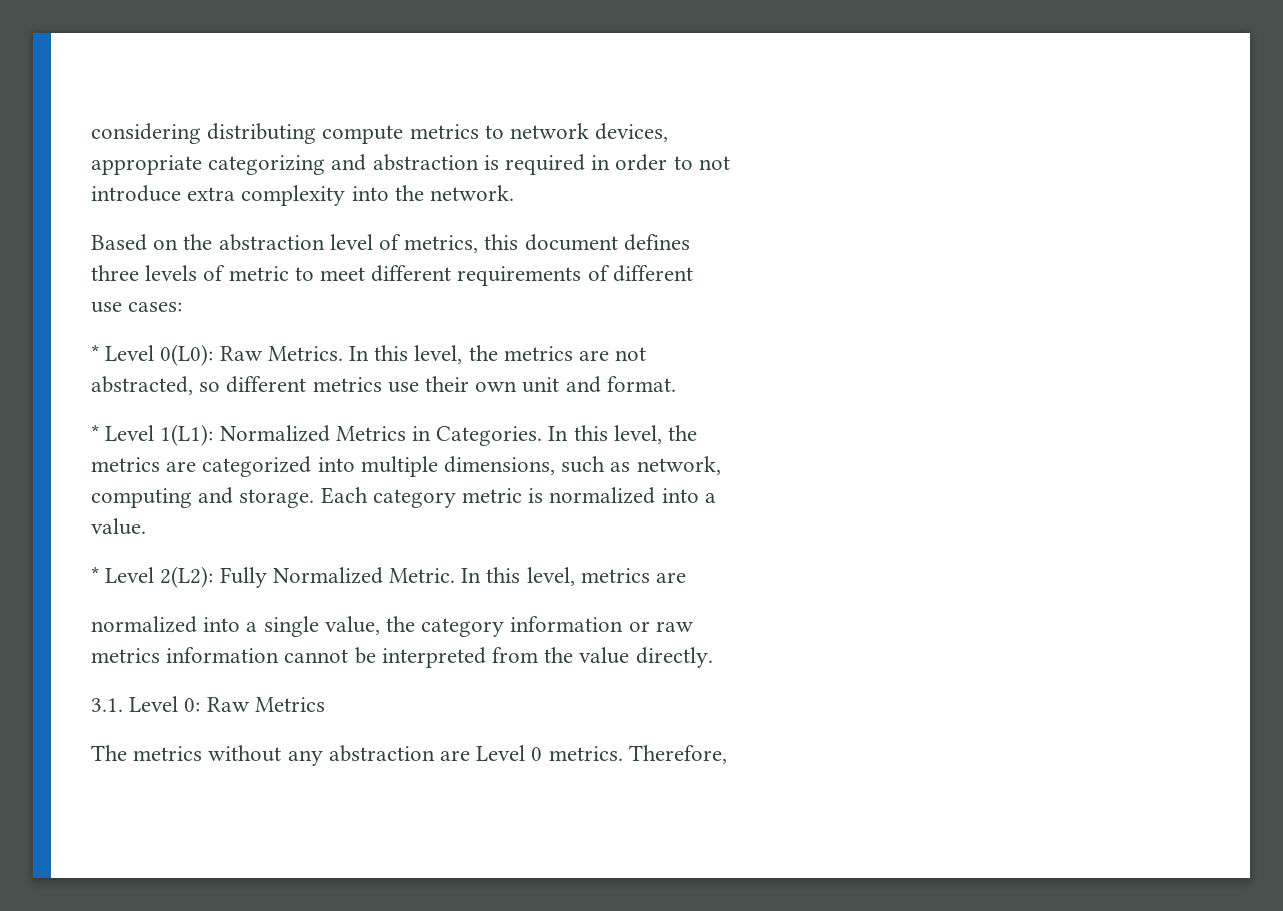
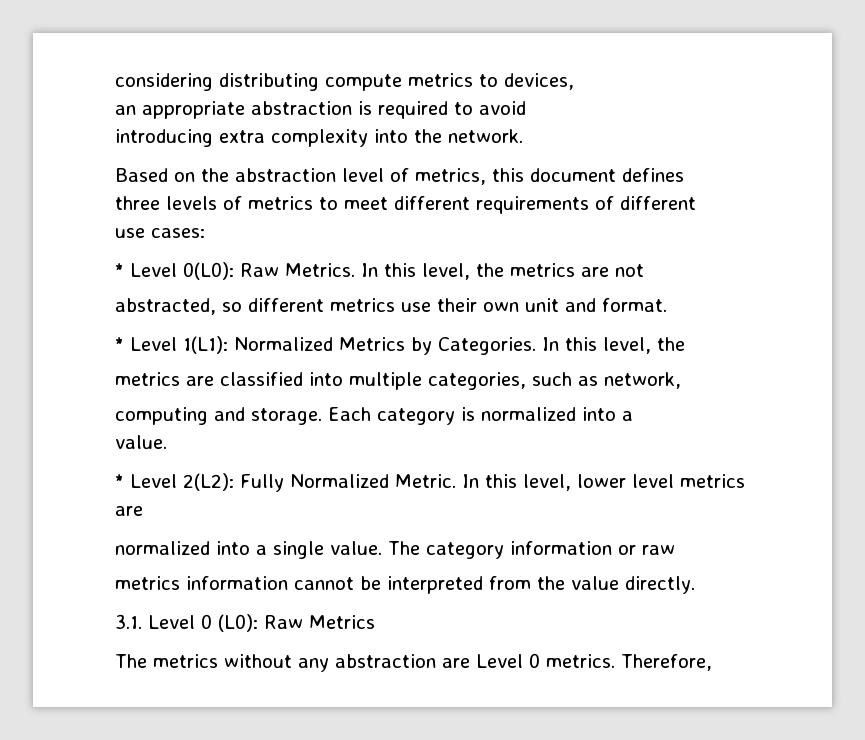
- considering distributing compute metrics to network devices,
+ considering distributing compute metrics to devices,
- appropriate categorizing and abstraction is required in order to not
- introduce extra complexity into the network.
+ an appropriate abstraction is required to avoid
+ introducing extra complexity into the network.
- three levels of metric to meet different requirements of different
+ three levels of metrics to meet different requirements of different
- * Level 1(L1): Normalized Metrics in Categories.
+ * Level 1(L1): Normalized Metrics by Categories.
- metrics are categorized into multiple dimensions, such as network,
+ metrics are classified into multiple categories, such as network,
- Each category metric is normalized into a
+ Each category is normalized into a
- In this level, metrics are
+ In this level, lower level metrics are
- normalized into a single value, the category information or raw
+ normalized into a single value. The category information or raw
- 3.1. Level 0: Raw Metrics
+ 3.1. Level 0 (L0): Raw Metrics

